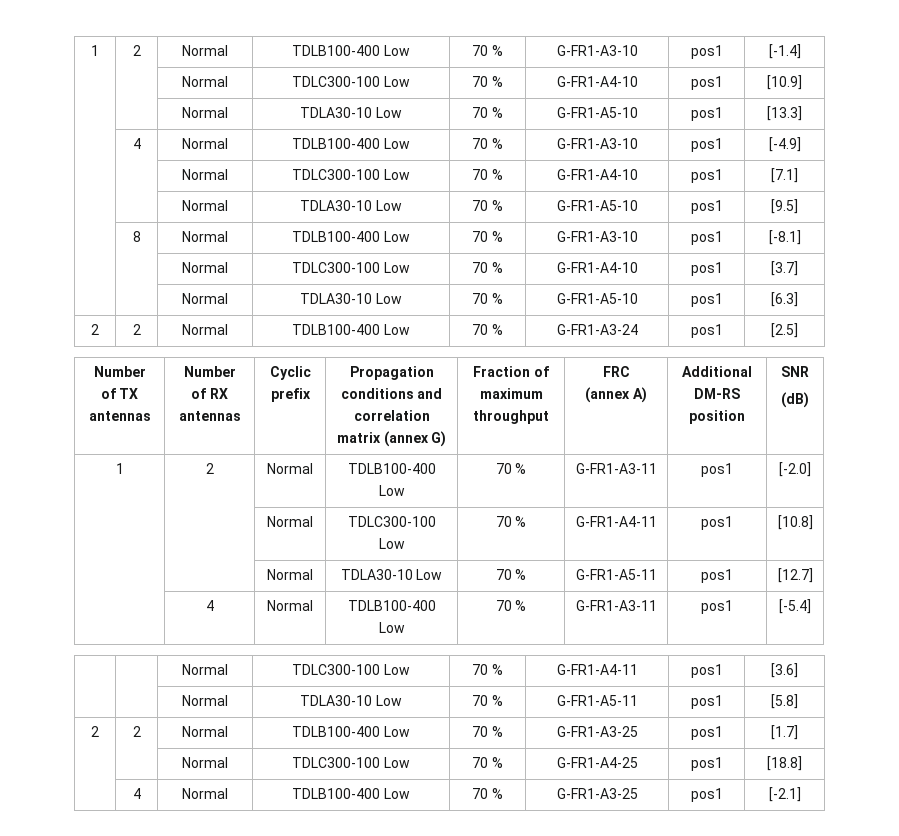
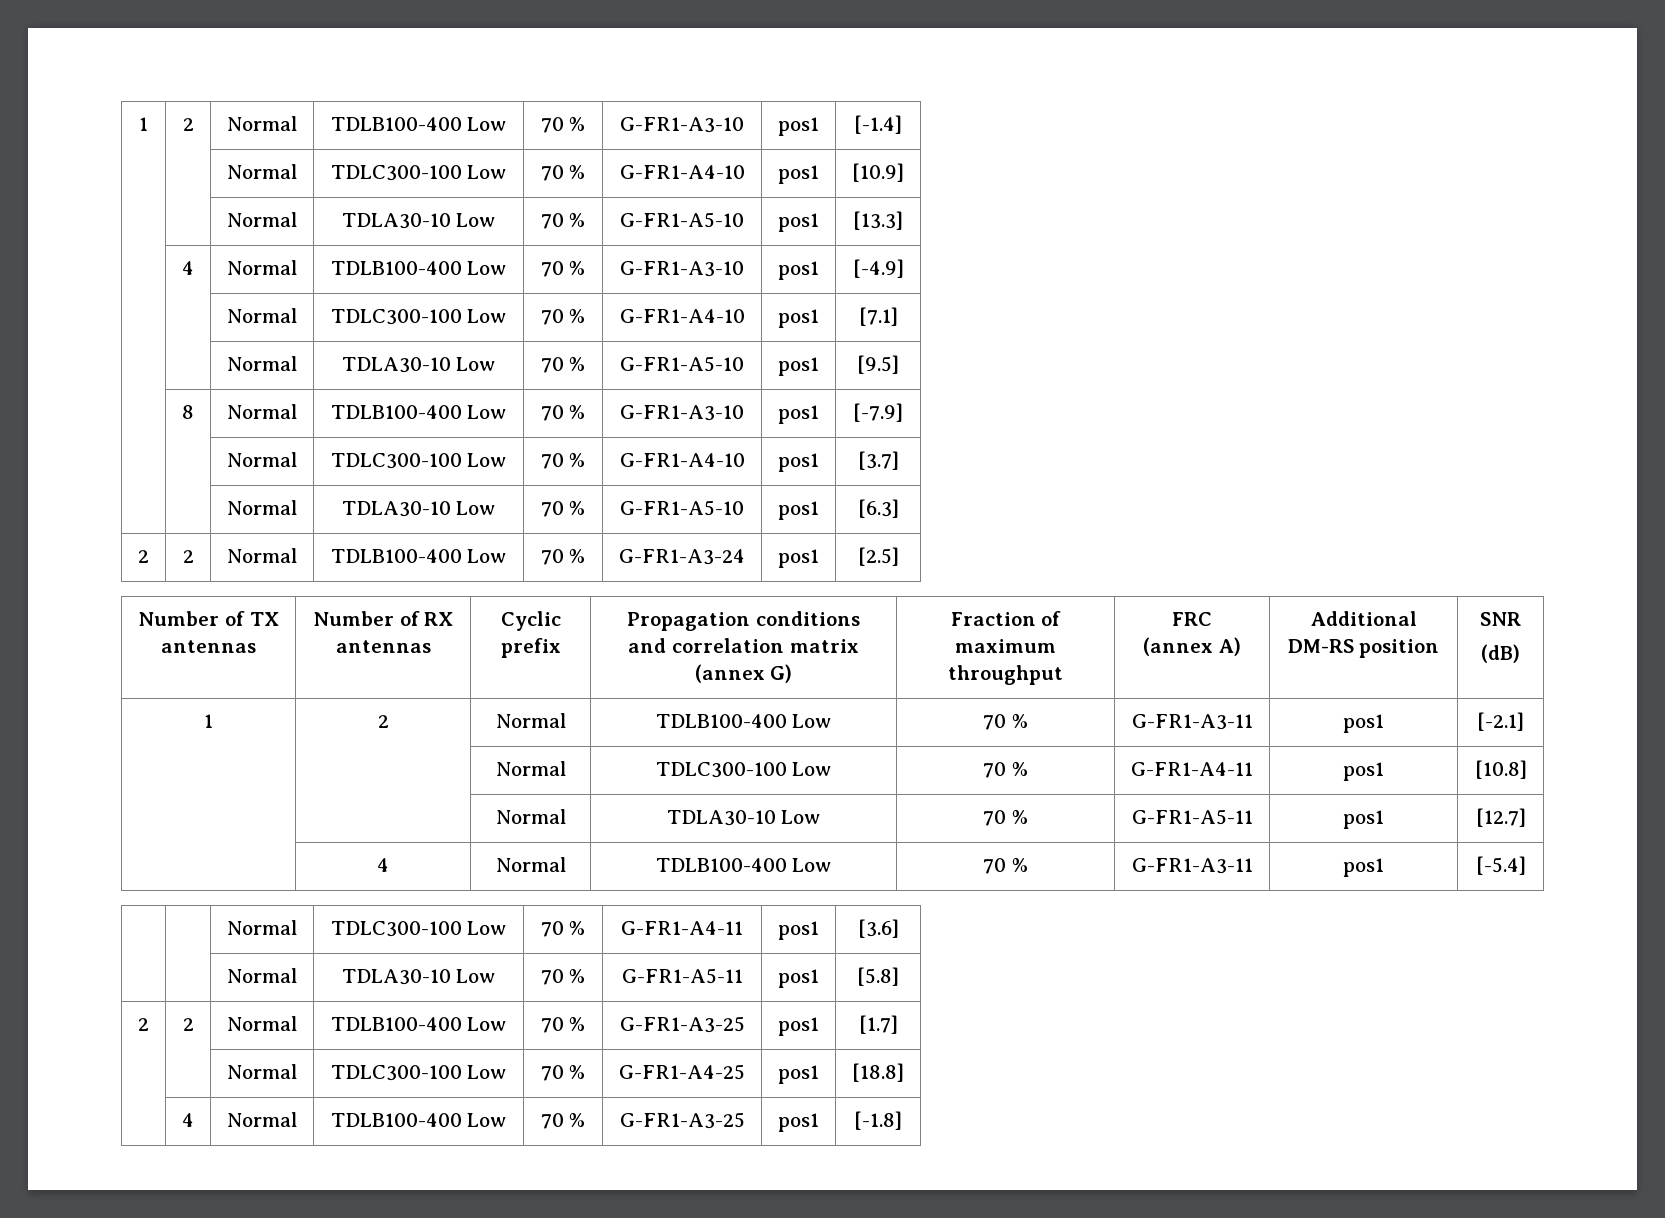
- | 8 | Normal | TDLB100-400 Low | 70 % | G-FR1-A3-10 | pos1 | [-8.1]
+ | 8 | Normal | TDLB100-400 Low | 70 % | G-FR1-A3-10 | pos1 | [-7.9]
- 1 | 2 | Normal | TDLB100-400 Low | 70 % | G-FR1-A3-11 | pos1 | [-2.0]
+ 1 | 2 | Normal | TDLB100-400 Low | 70 % | G-FR1-A3-11 | pos1 | [-2.1]
- | 4 | Normal | TDLB100-400 Low | 70 % | G-FR1-A3-25 | pos1 | [-2.1]
+ | 4 | Normal | TDLB100-400 Low | 70 % | G-FR1-A3-25 | pos1 | [-1.8]

